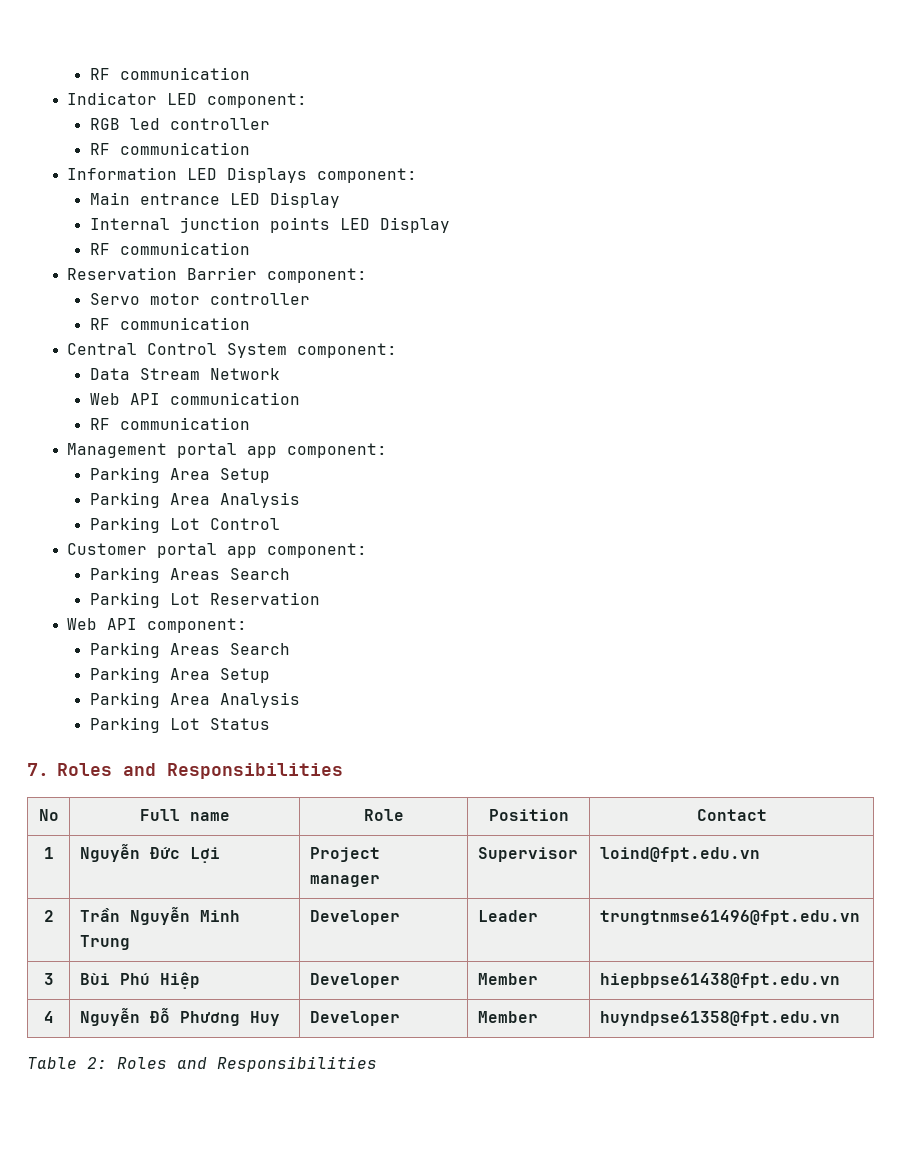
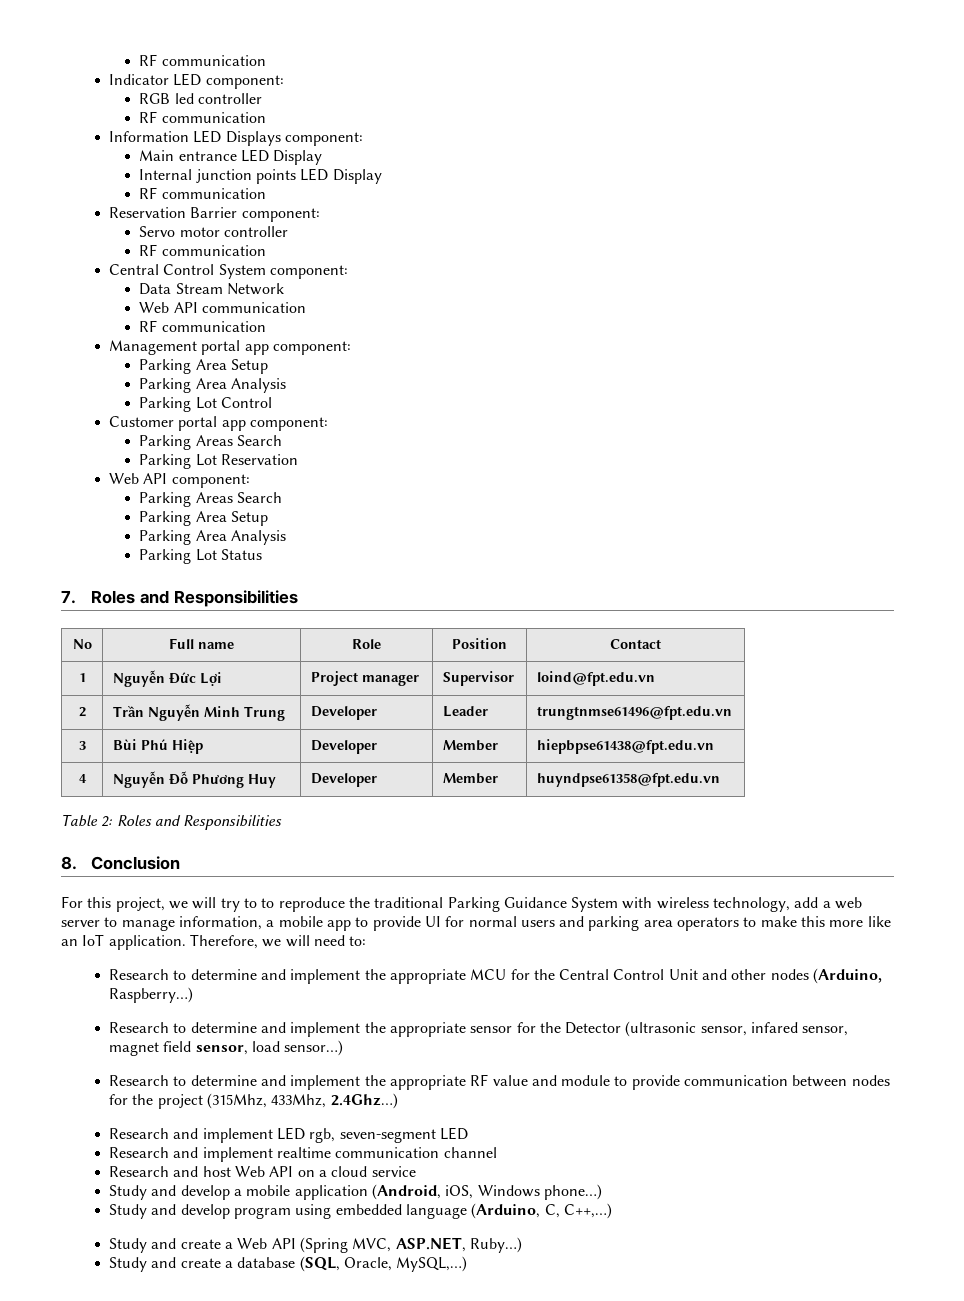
+ 8. Conclusion
+ For this project, we will try to to reproduce the traditional Parking Guidance System with wireless technology, add a web server to manage information, a mobile app to provide UI for normal users and parking area operators to make this more like an IoT application. Therefore, we will need to:
+ Research to determine and implement the appropriate MCU for the Central Control Unit and other nodes (Arduino, Raspberry…)
+ Research to determine and implement the appropriate sensor for the Detector (ultrasonic sensor, infared sensor, magnet field sensor, load sensor…)
+ Research to determine and implement the appropriate RF value and module to provide communication between nodes for the project (315Mhz, 433Mhz, 2.4Ghz…)
+ Research and implement LED rgb, seven-segment LED
+ Research and implement realtime communication channel
+ Research and host Web API on a cloud service
+ Study and develop a mobile application (Android, iOS, Windows phone…)
+ Study and develop program using embedded language (Arduino, C, C++,…)
+ Study and create a Web API (Spring MVC, ASP.NET, Ruby…)
+ Study and create a database (SQL, Oracle, MySQL,…)

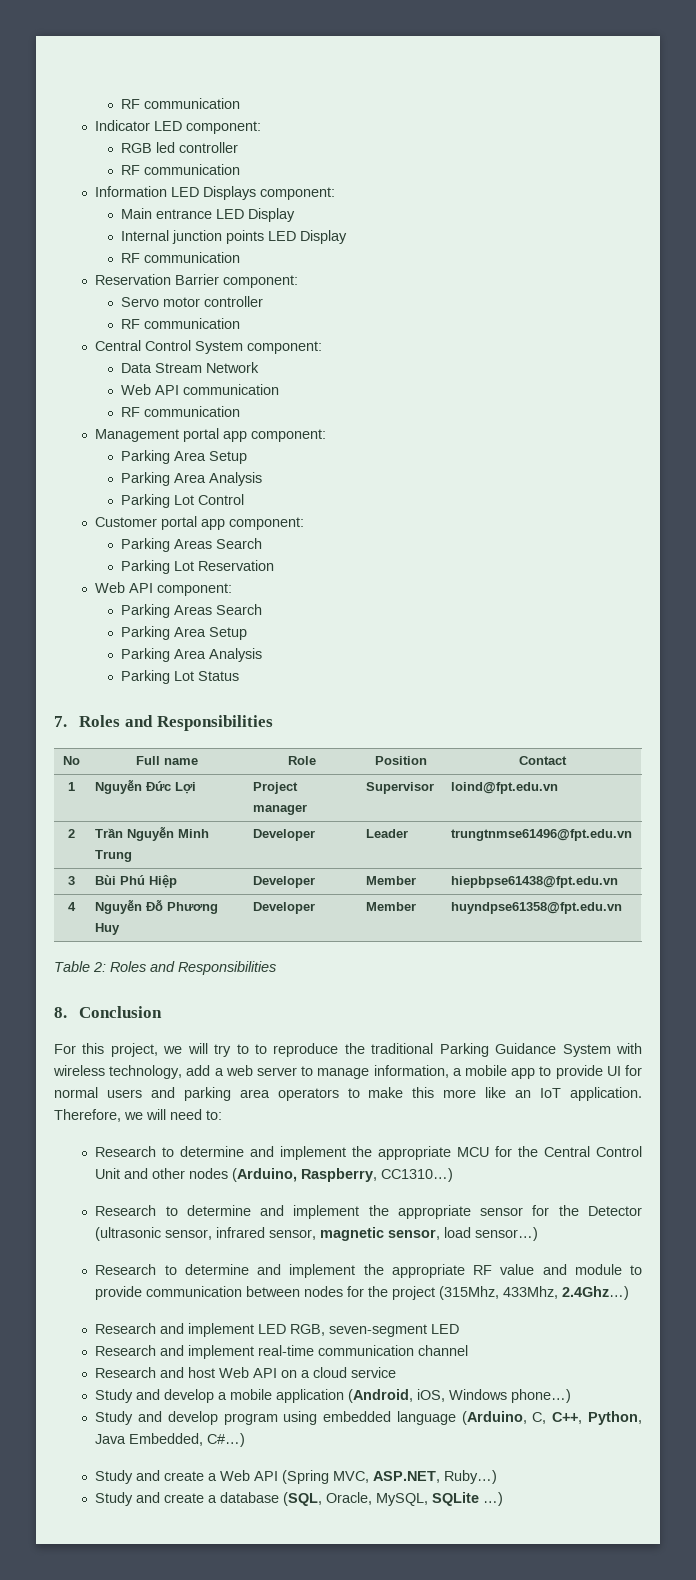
- Research to determine and implement the appropriate MCU for the Central Control Unit and other nodes (Arduino, Raspberry…)
+ Research to determine and implement the appropriate MCU for the Central Control Unit and other nodes (Arduino, Raspberry, CC1310…)
- Research to determine and implement the appropriate sensor for the Detector (ultrasonic sensor, infared sensor, magnet field sensor, load sensor…)
+ Research to determine and implement the appropriate sensor for the Detector (ultrasonic sensor, infrared sensor, magnetic sensor, load sensor…)
- Research and implement LED rgb, seven-segment LED
+ Research and implement LED RGB, seven-segment LED
- Research and implement realtime communication channel
+ Research and implement real-time communication channel
- Study and develop program using embedded language (Arduino, C, C++,…)
+ Study and develop program using embedded language (Arduino, C, C++, Python, Java Embedded, C#…)
- Study and create a database (SQL, Oracle, MySQL,…)
+ Study and create a database (SQL, Oracle, MySQL, SQLite …)

